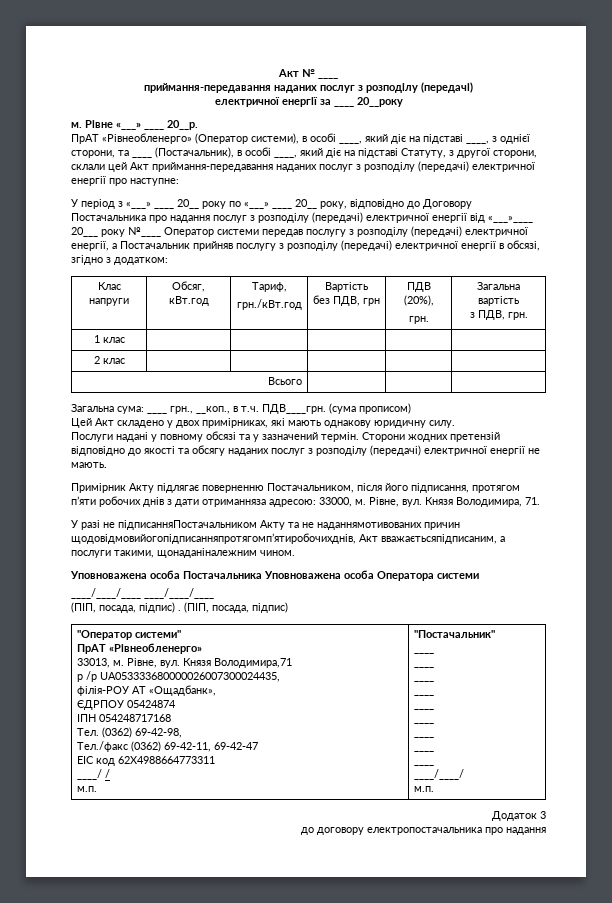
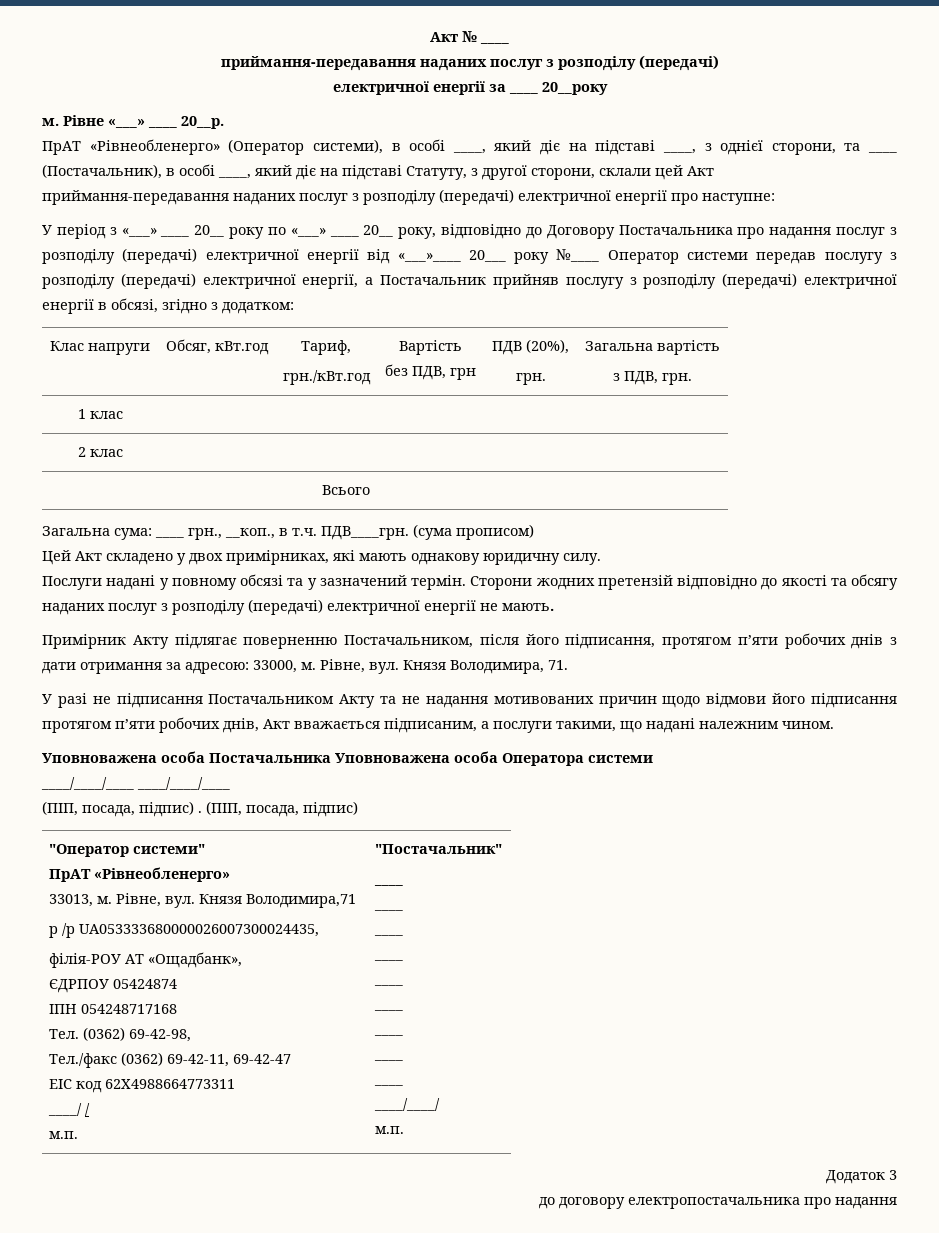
- Примірник Акту підлягає поверненню Постачальником, після його підписання, протягом п’яти робочих днів з дати отриманняза адресою: 33000, м.
+ Примірник Акту підлягає поверненню Постачальником, після його підписання, протягом п’яти робочих днів з дати отримання за адресою: 33000, м.
- У разі не підписанняПостачальником Акту та не наданнямотивованих причин щодовідмовийогопідписанняпротягомп’ятиробочихднів, Акт вважаєтьсяпідписаним, а послуги такими, щонаданіналежним чином.
+ У разі не підписання Постачальником Акту та не надання мотивованих причин щодо відмови його підписання протягом п’яти робочих днів, Акт вважається підписаним, а послуги такими, що надані належним чином.

